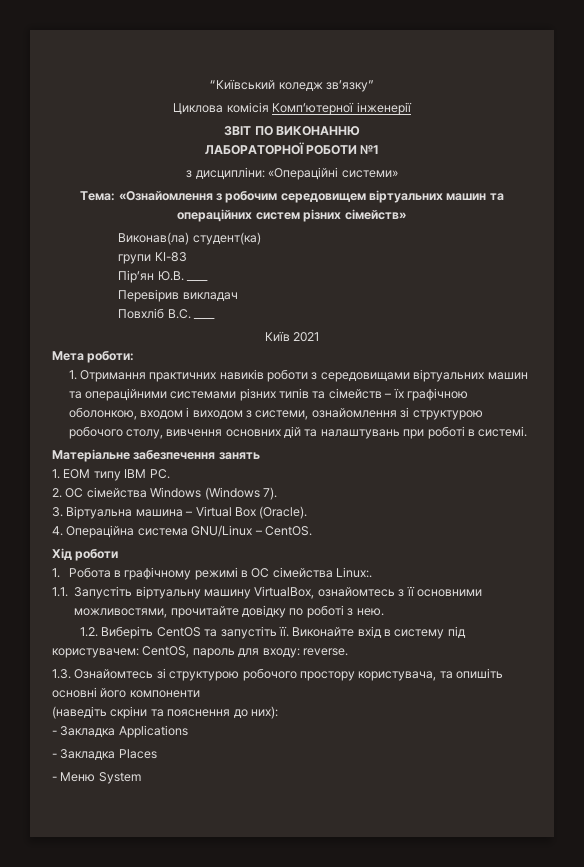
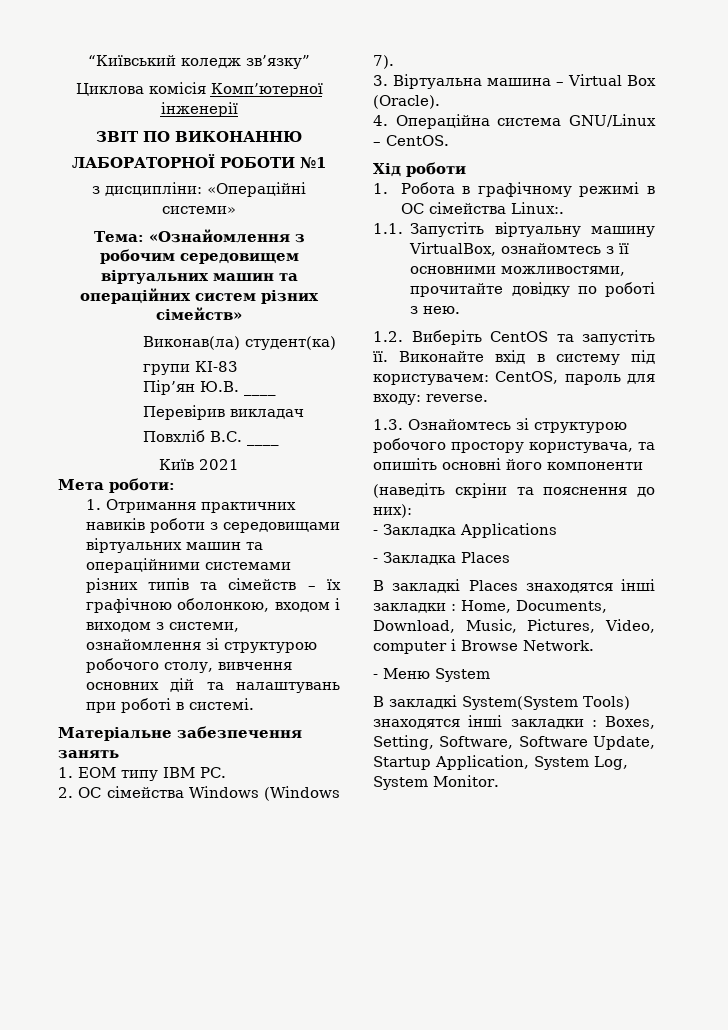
+ В закладкі Places знаходятся інші закладки : Home, Documents, Download, Music, Pictures, Video, computer i Browse Network.
  - Меню System
+ В закладкі System(System Tools) знаходятся інші закладки : Boxes, Setting, Software, Software Update, Startup Application, System Log, System Monitor.

